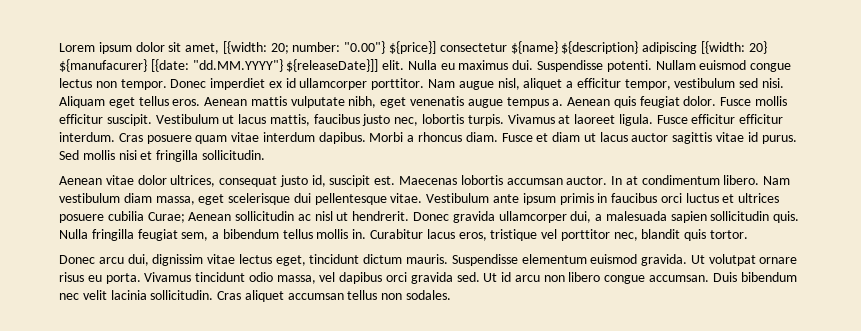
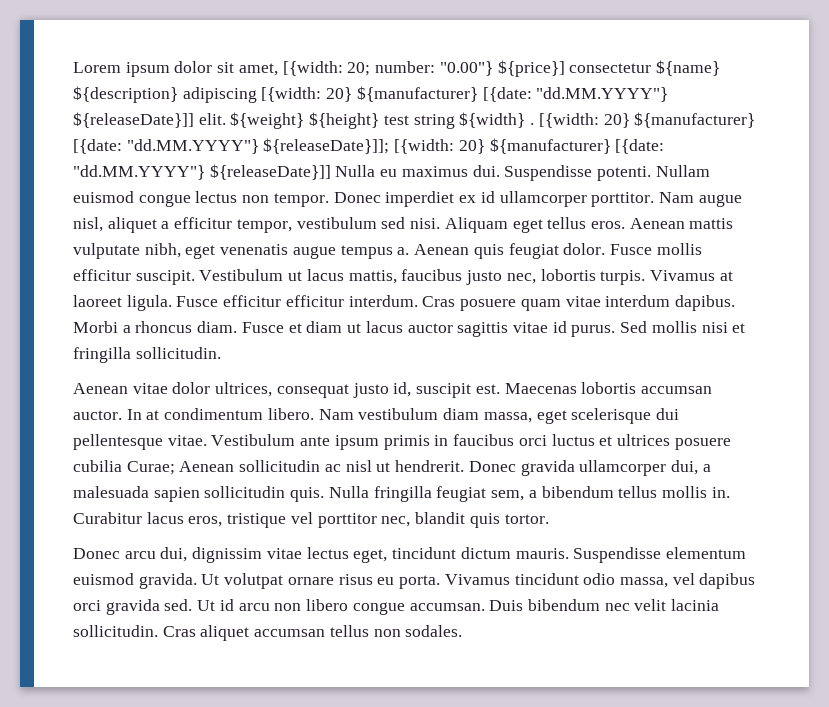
- Lorem ipsum dolor sit amet, [{width: 20; number: "0.00"} ${price}] consectetur ${name} ${description} adipiscing [{width: 20} ${manufacurer} [{date: "dd.MM.YYYY"} ${releaseDate}]] elit.
+ Lorem ipsum dolor sit amet, [{width: 20; number: "0.00"} ${price}] consectetur ${name} ${description} adipiscing [{width: 20} ${manufacturer} [{date: "dd.MM.YYYY"} ${releaseDate}]] elit.
- Nulla eu maximus dui.
+ ${weight} ${height} test string ${width} . [{width: 20} ${manufacturer} [{date: "dd.MM.YYYY"} ${releaseDate}]]; [{width: 20} ${manufacturer} [{date: "dd.MM.YYYY"} ${releaseDate}]] Nulla eu maximus dui.

